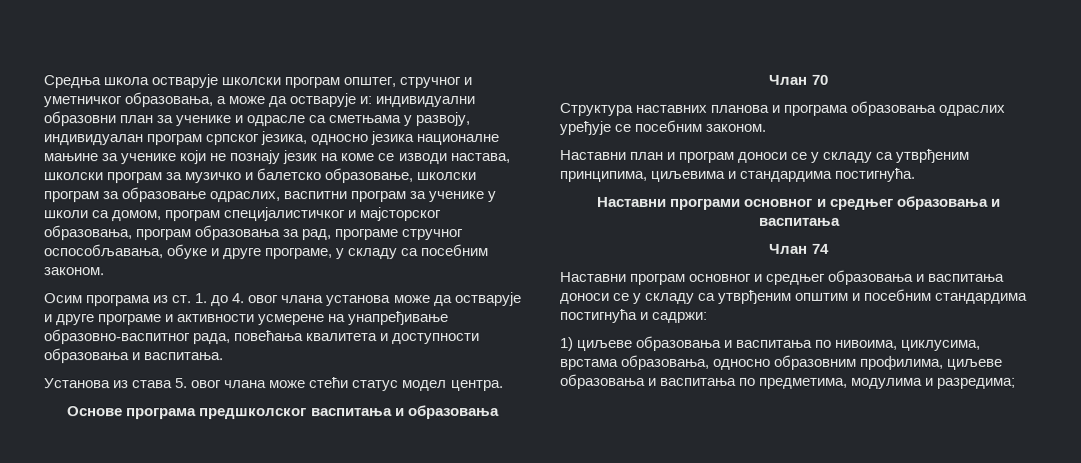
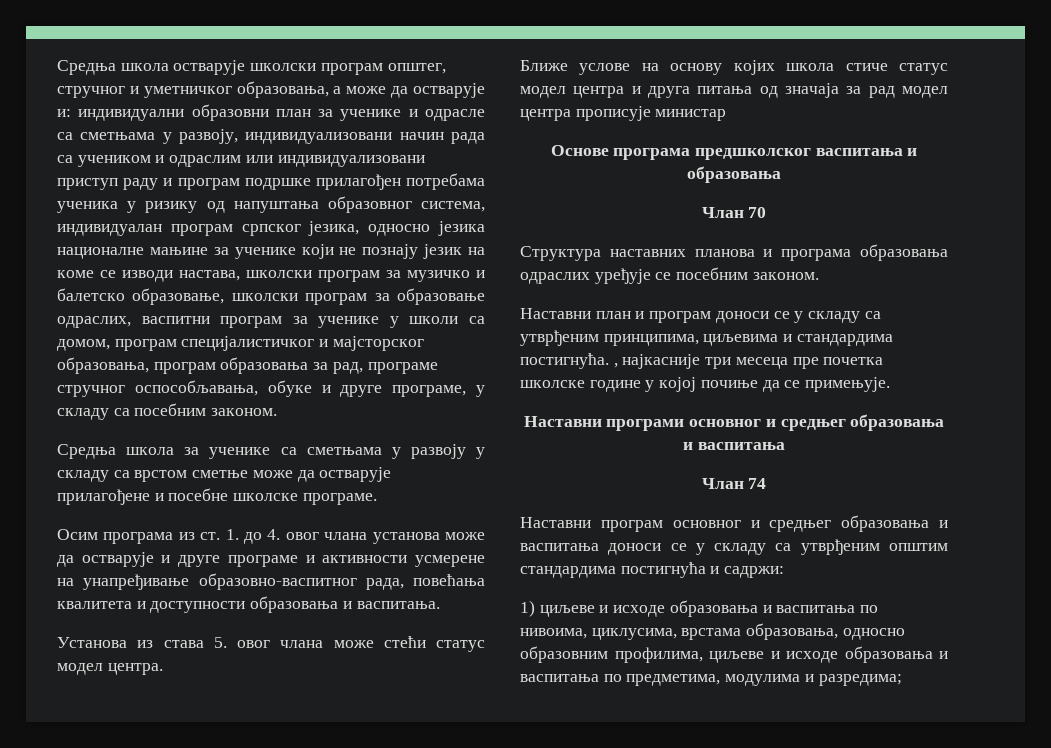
- индивидуални образовни план за ученике и одрасле са сметњама у развоју, индивидуалан програм српског језика, односно језика националне мањине за ученике који не познају језик на коме се изводи настава, школски програм за музичко и балетско образовање, школски програм за образовање одраслих, васпитни програм за ученике у школи са домом, програм специјалистичког и мајсторског образовања, програм образовања за рад, програме стручног оспособљавања, обуке и друге програме, у складу са посебним законом.
+ индивидуални образовни план за ученике и одрасле са сметњама у развоју, индивидуализовани начин рада са учеником и одраслим или индивидуализовани приступ раду и програм подршке прилагођен потребама ученика у ризику од напуштања образовног система, индивидуалан програм српског језика, односно језика националне мањине за ученике који не познају језик на коме се изводи настава, школски програм за музичко и балетско образовање, школски програм за образовање одраслих, васпитни програм за ученике у школи са домом, програм специјалистичког и мајсторског образовања, програм образовања за рад, програме стручног оспособљавања, обуке и друге програме, у складу са посебним законом.
+ Средња школа за ученике са сметњама у развоју у складу са врстом сметње може да остварује прилагођене и посебне школске програме.
+ Ближе услове на основу којих школа стиче статус модел центра и друга питања од значаја за рад модел центра прописује министар
- Наставни план и програм доноси се у складу са утврђеним принципима, циљевима и стандардима постигнућа.
+ Наставни план и програм доноси се у складу са утврђеним принципима, циљевима и стандардима постигнућа. , најкасније три месеца пре почетка школске године у којој почиње да се примењује.
- Наставни програм основног и средњег образовања и васпитања доноси се у складу са утврђеним општим и посебним стандардима постигнућа и садржи:
+ Наставни програм основног и средњег образовања и васпитања доноси се у складу са утврђеним општим стандардима постигнућа и садржи:
- 1) циљеве образовања и васпитања по нивоима, циклусима, врстама образовања, односно образовним профилима, циљеве образовања и васпитања по предметима, модулима и разредима;
+ 1) циљеве и исходе образовања и васпитања по нивоима, циклусима, врстама образовања, односно образовним профилима, циљеве и исходе образовања и васпитања по предметима, модулима и разредима;

